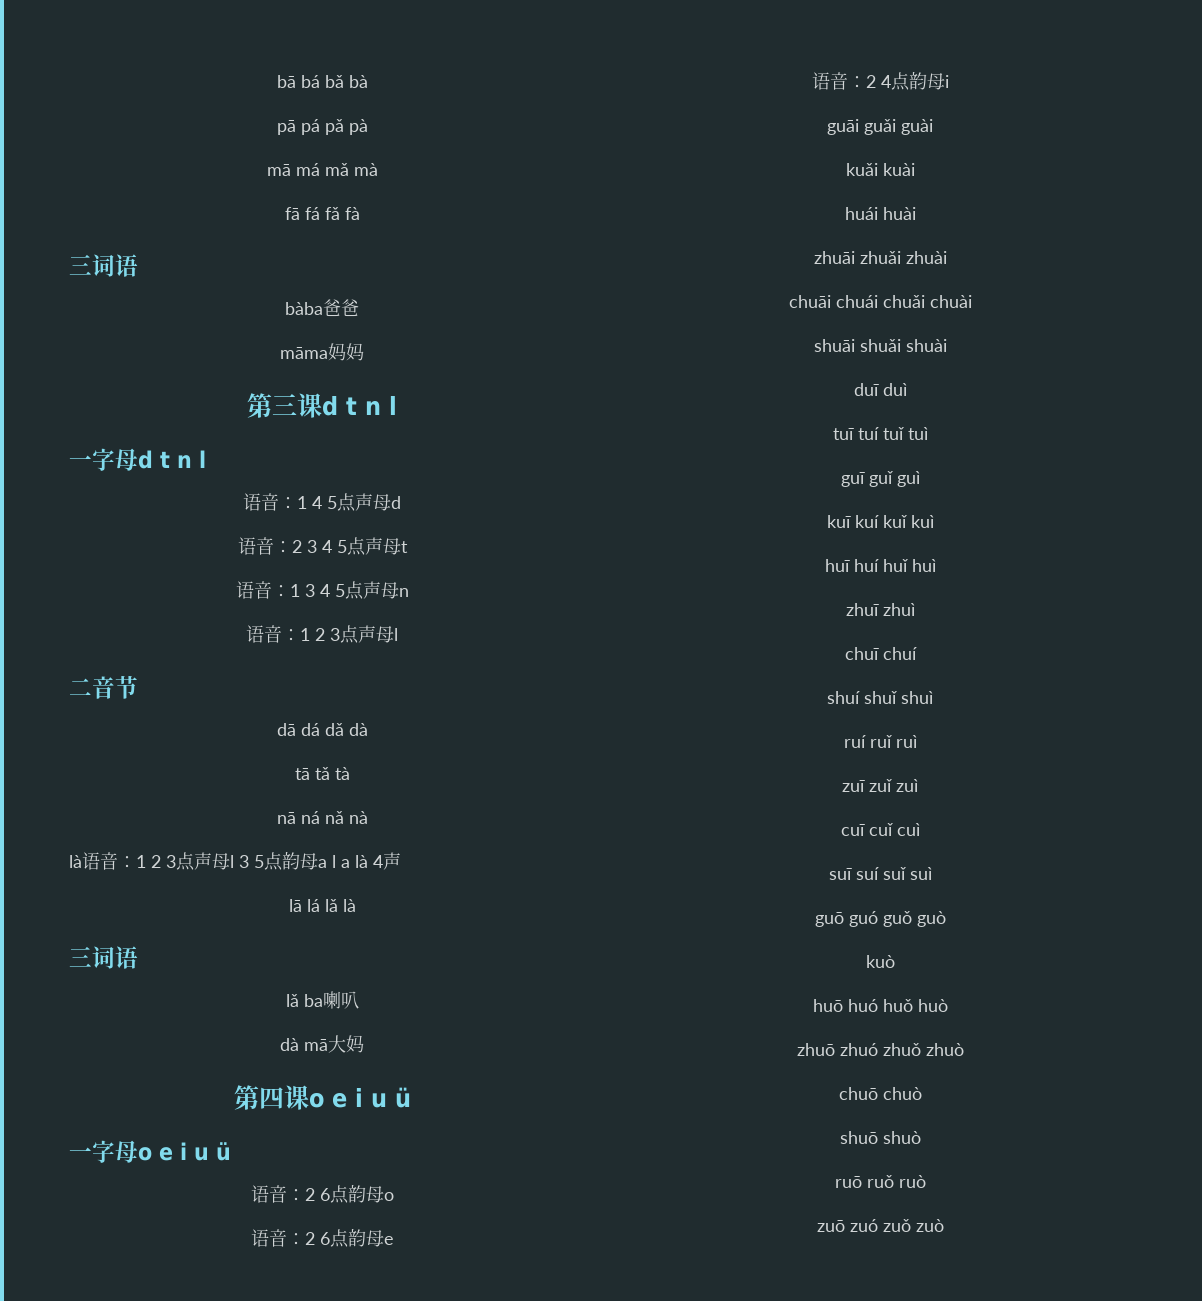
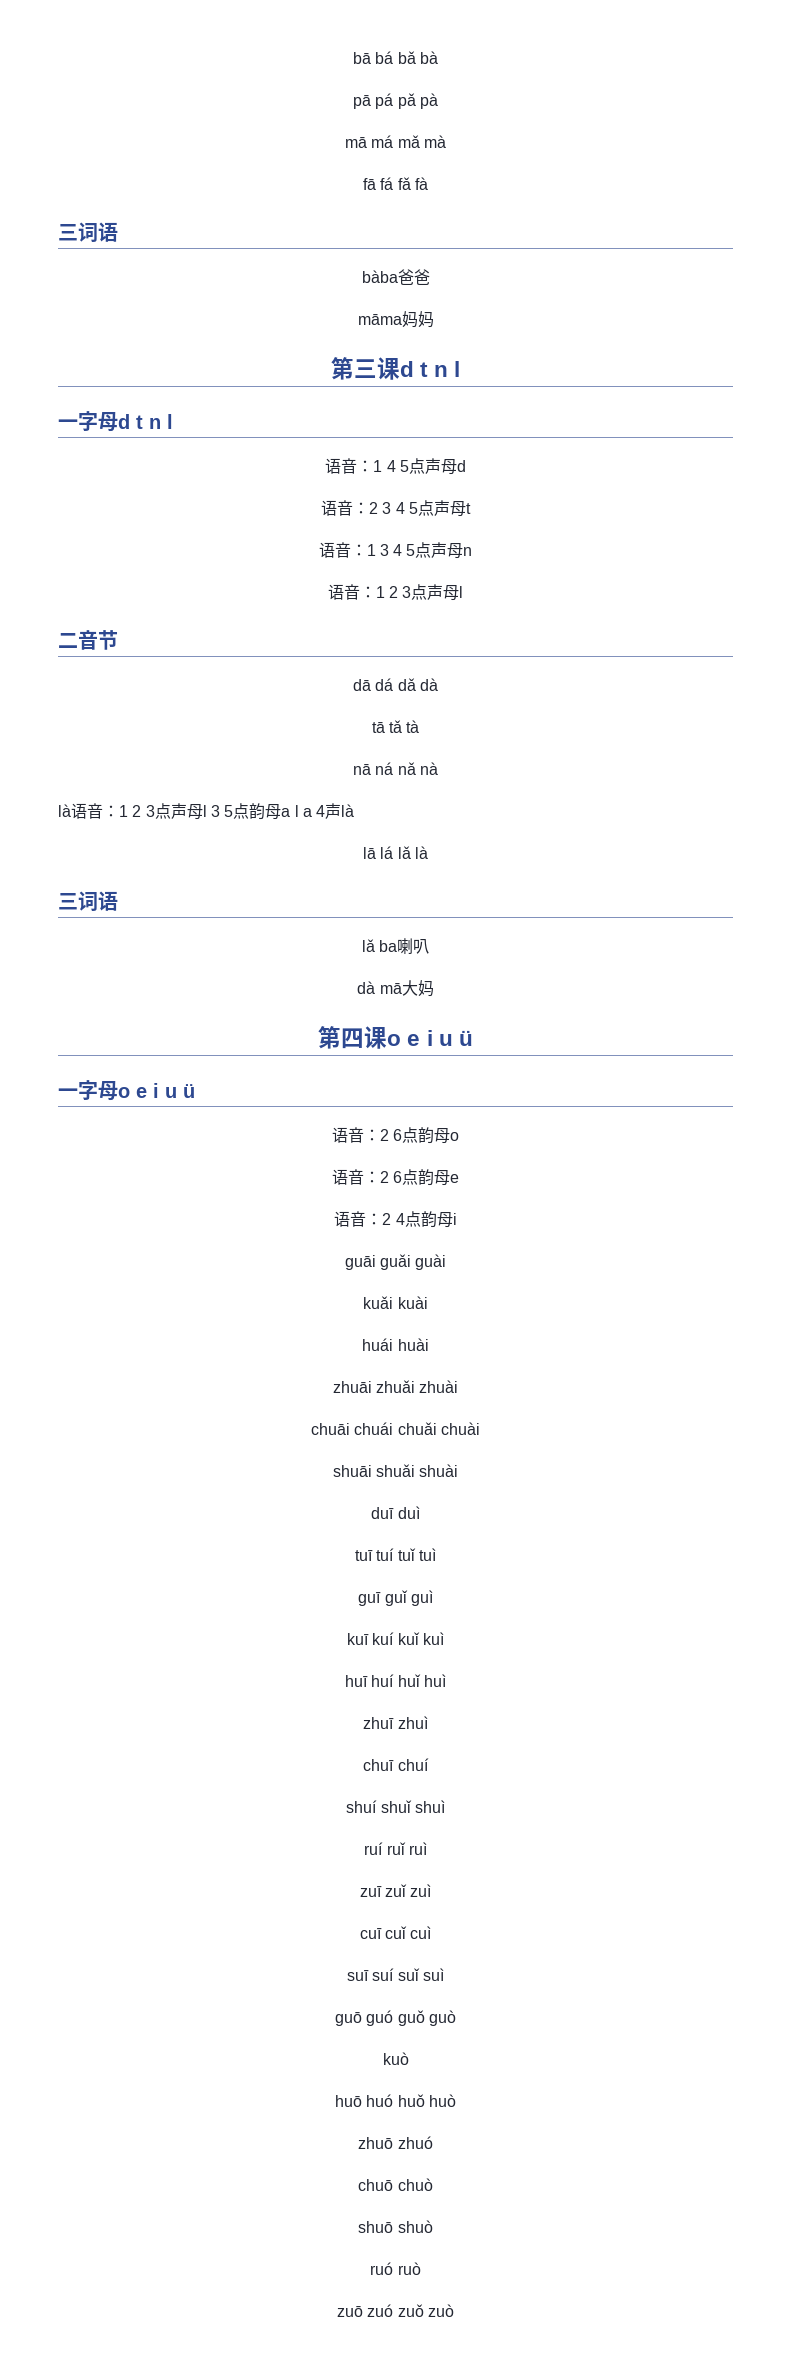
- là语音：1 2 3点声母l 3 5点韵母a l a là 4声
+ là语音：1 2 3点声母l 3 5点韵母a l a 4声là
- zhuō zhuó zhuǒ zhuò
+ zhuō zhuó
- ruō ruǒ ruò
+ ruó ruò

